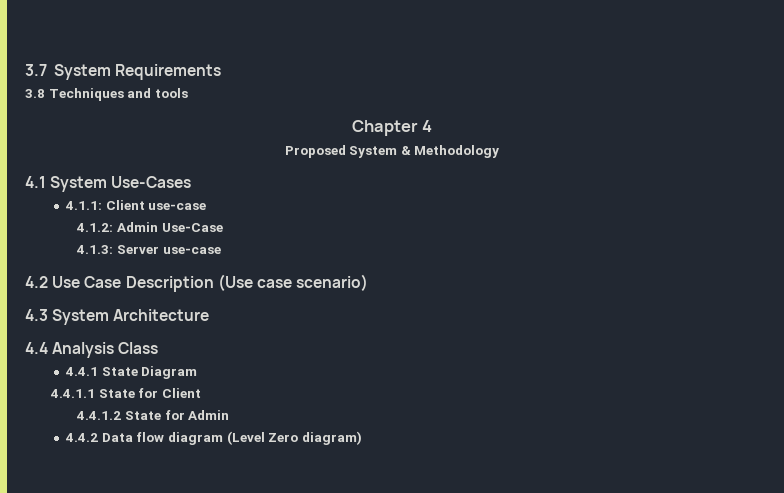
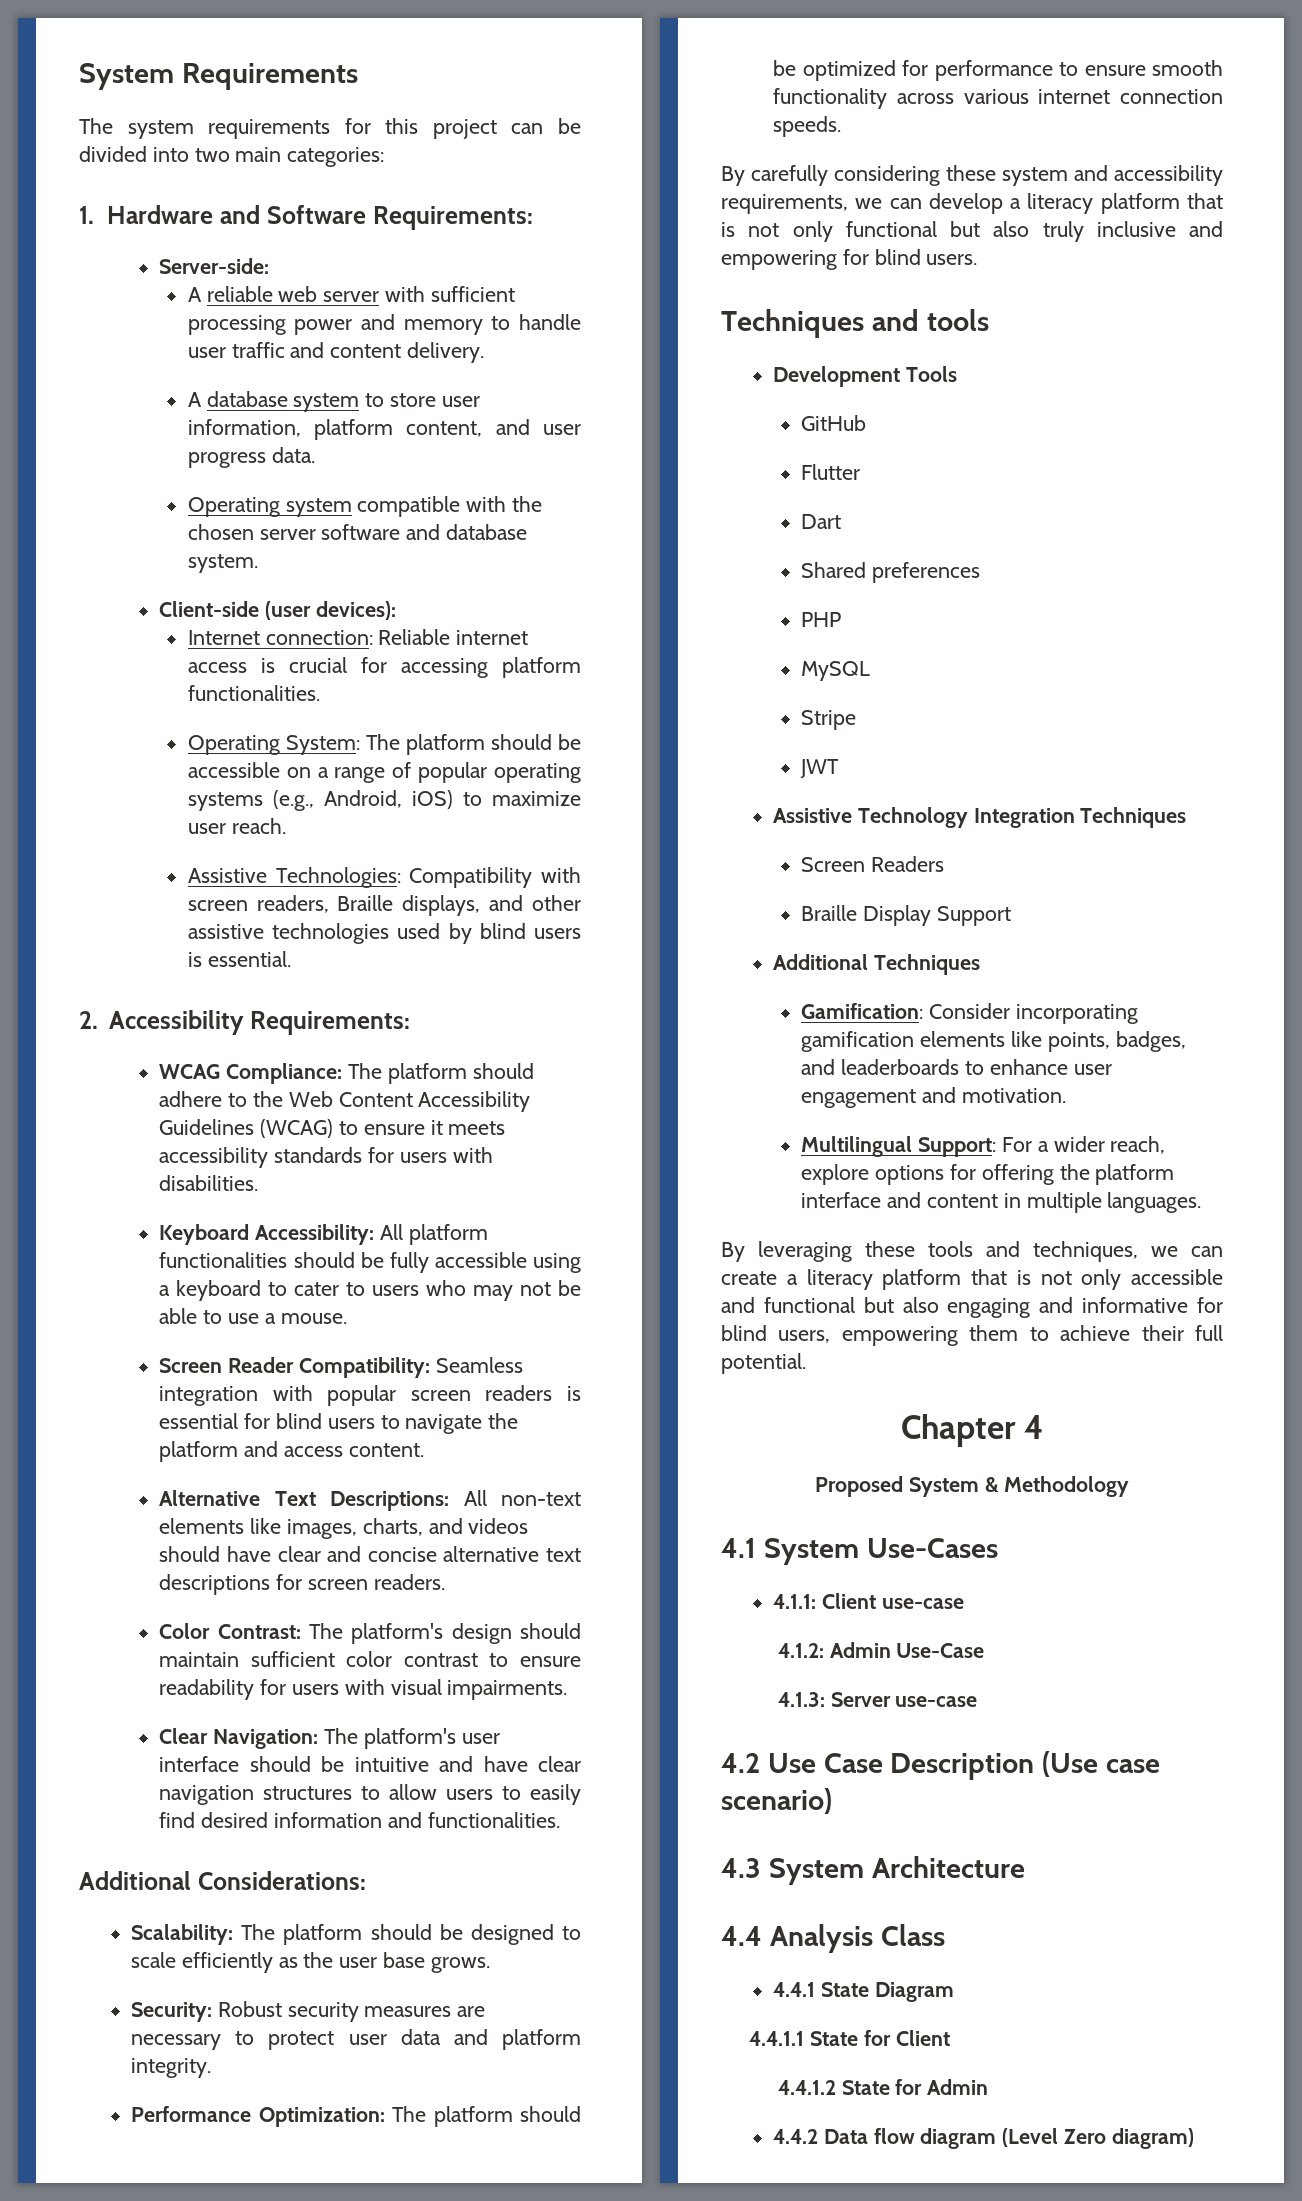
- 3.7 System Requirements
+ System Requirements
- 3.8 Techniques and tools
+ The system requirements for this project can be divided into two main categories:
+ 1. Hardware and Software Requirements:
+ Server-side:
+ A reliable web server with sufficient processing power and memory to handle user traffic and content delivery.
+ A database system to store user information, platform content, and user progress data.
+ Operating system compatible with the chosen server software and database system.
+ Client-side (user devices):
+ Internet connection: Reliable internet access is crucial for accessing platform functionalities.
+ Operating System: The platform should be accessible on a range of popular operating systems (e.g., Android, iOS) to maximize user reach.
+ Assistive Technologies: Compatibility with screen readers, Braille displays, and other assistive technologies used by blind users is essential.
+ 2. Accessibility Requirements:
+ WCAG Compliance: The platform should adhere to the Web Content Accessibility Guidelines (WCAG) to ensure it meets accessibility standards for users with disabilities.
+ Keyboard Accessibility: All platform functionalities should be fully accessible using a keyboard to cater to users who may not be able to use a mouse.
+ Screen Reader Compatibility: Seamless integration with popular screen readers is essential for blind users to navigate the platform and access content.
+ Alternative Text Descriptions: All non-text elements like images, charts, and videos should have clear and concise alternative text descriptions for screen readers.
+ Color Contrast: The platform's design should maintain sufficient color contrast to ensure readability for users with visual impairments.
+ Clear Navigation: The platform's user interface should be intuitive and have clear navigation structures to allow users to easily find desired information and functionalities.
+ Additional Considerations:
+ Scalability: The platform should be designed to scale efficiently as the user base grows.
+ Security: Robust security measures are necessary to protect user data and platform integrity.
+ Performance Optimization: The platform should be optimized for performance to ensure smooth functionality across various internet connection speeds.
+ By carefully considering these system and accessibility requirements, we can develop a literacy platform that is not only functional but also truly inclusive and empowering for blind users.
+ Techniques and tools
+ Development Tools
+ GitHub
+ Flutter
+ Dart
+ Shared preferences
+ PHP
+ MySQL
+ Stripe
+ JWT
+ Assistive Technology Integration Techniques
+ Screen Readers
+ Braille Display Support
+ Additional Techniques
+ Gamification: Consider incorporating gamification elements like points, badges, and leaderboards to enhance user engagement and motivation.
+ Multilingual Support: For a wider reach, explore options for offering the platform interface and content in multiple languages.
+ By leveraging these tools and techniques, we can create a literacy platform that is not only accessible and functional but also engaging and informative for blind users, empowering them to achieve their full potential.

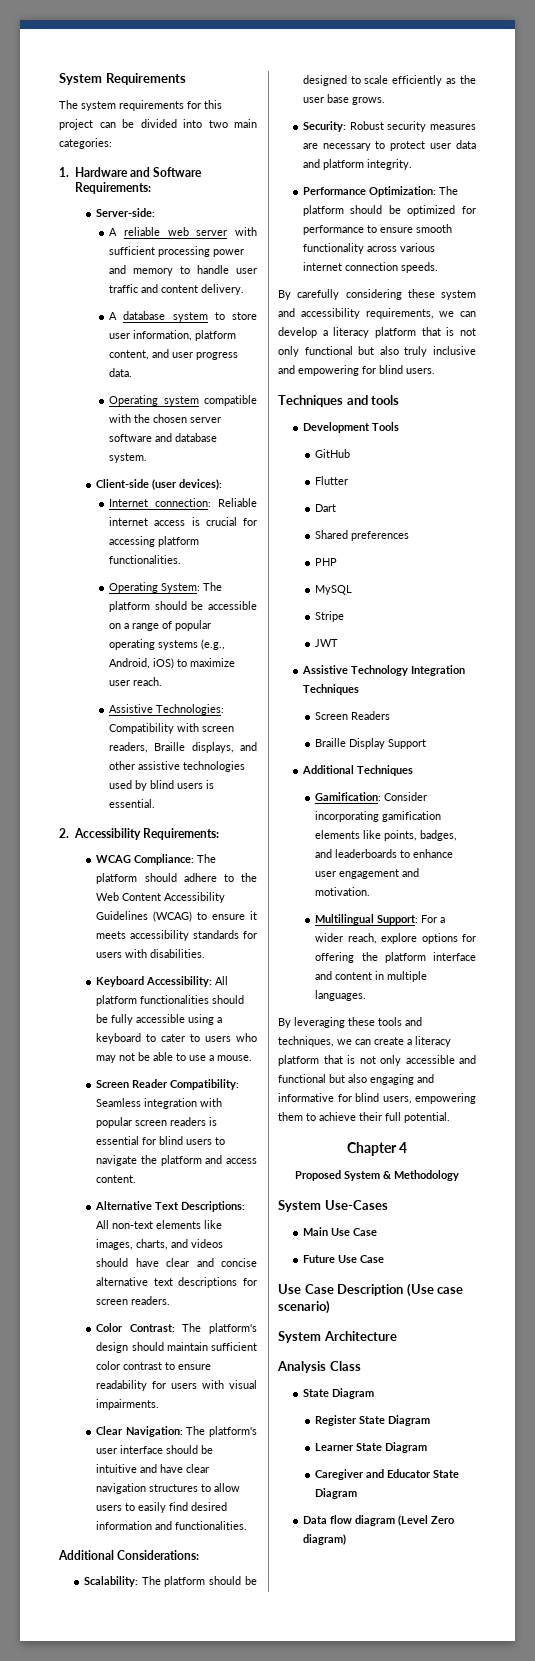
- 4.1 System Use-Cases
+ System Use-Cases
- 4.1.1: Client use-case
- 4.1.2: Admin Use-Case
- 4.1.3: Server use-case
- 4.2 Use Case Description (Use case scenario)
+ Main Use Case
+ Future Use Case
+ Use Case Description (Use case scenario)
- 4.3 System Architecture
+ System Architecture
- 4.4 Analysis Class
- 4.4.1 State Diagram
- 4.4.1.1 State for Client
- 4.4.1.2 State for Admin
- 4.4.2 Data flow diagram (Level Zero diagram)
+ Analysis Class
+ State Diagram
+ Register State Diagram
+ Learner State Diagram
+ Caregiver and Educator State Diagram
+ Data flow diagram (Level Zero diagram)

